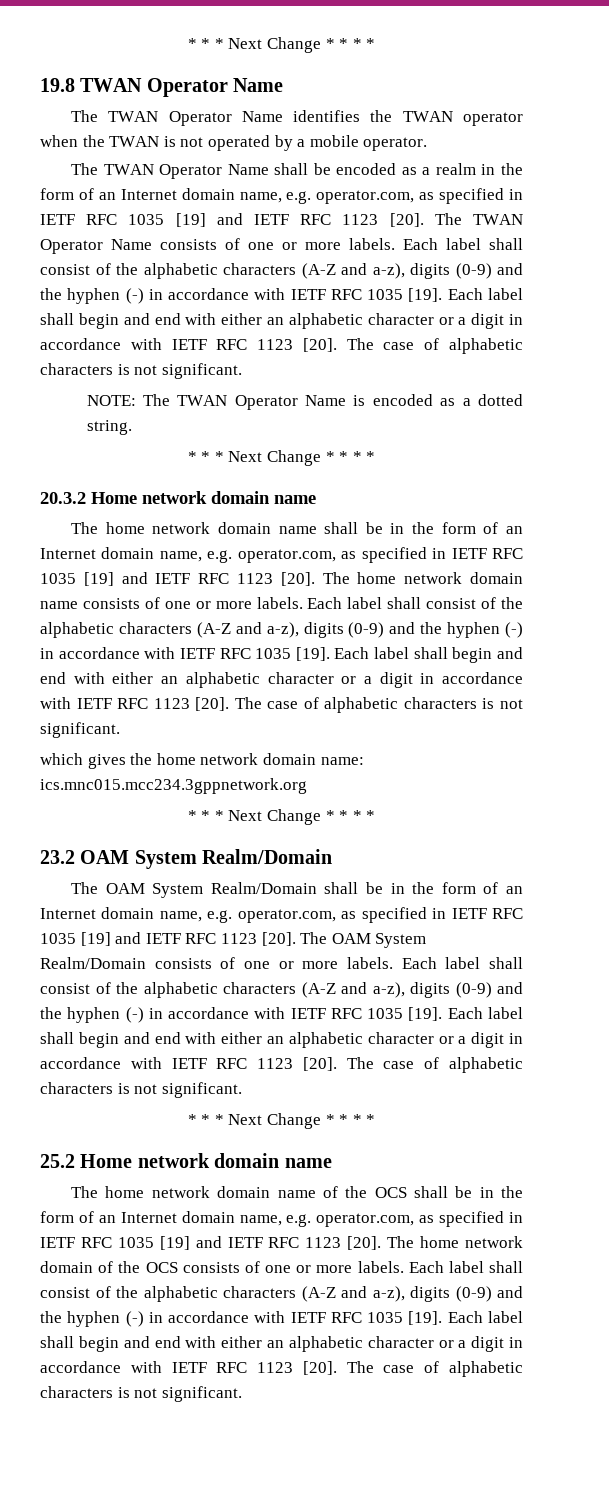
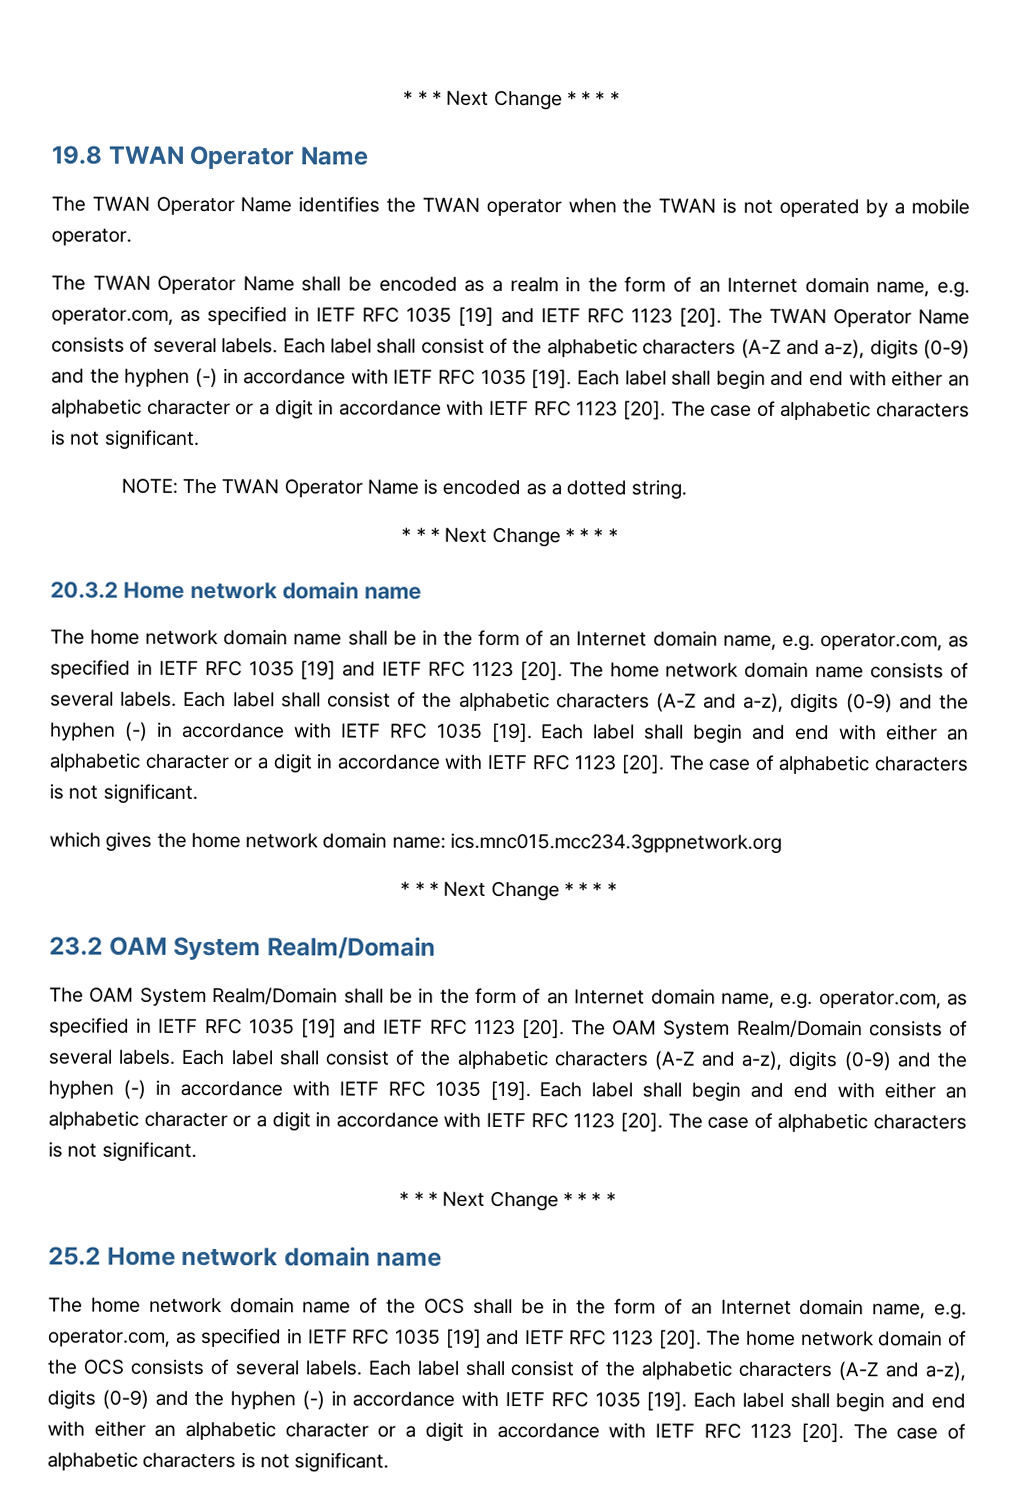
- The TWAN Operator Name consists of one or more labels.
+ The TWAN Operator Name consists of several labels.
- The home network domain name consists of one or more labels.
+ The home network domain name consists of several labels.
- The OAM System Realm/Domain consists of one or more labels.
+ The OAM System Realm/Domain consists of several labels.
- The home network domain of the OCS consists of one or more labels.
+ The home network domain of the OCS consists of several labels.

